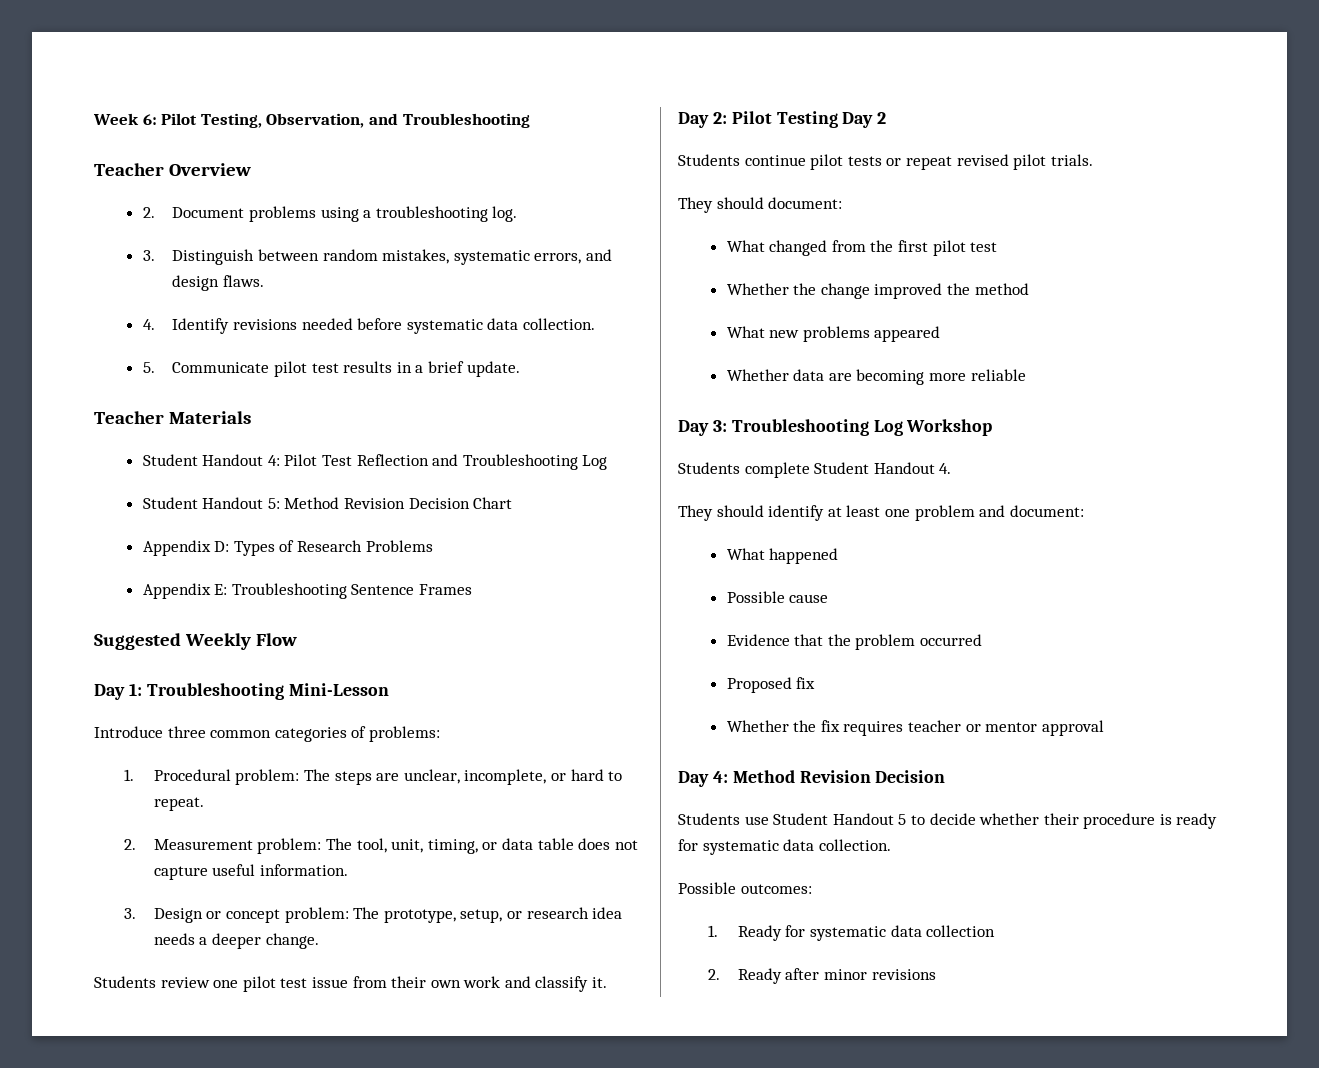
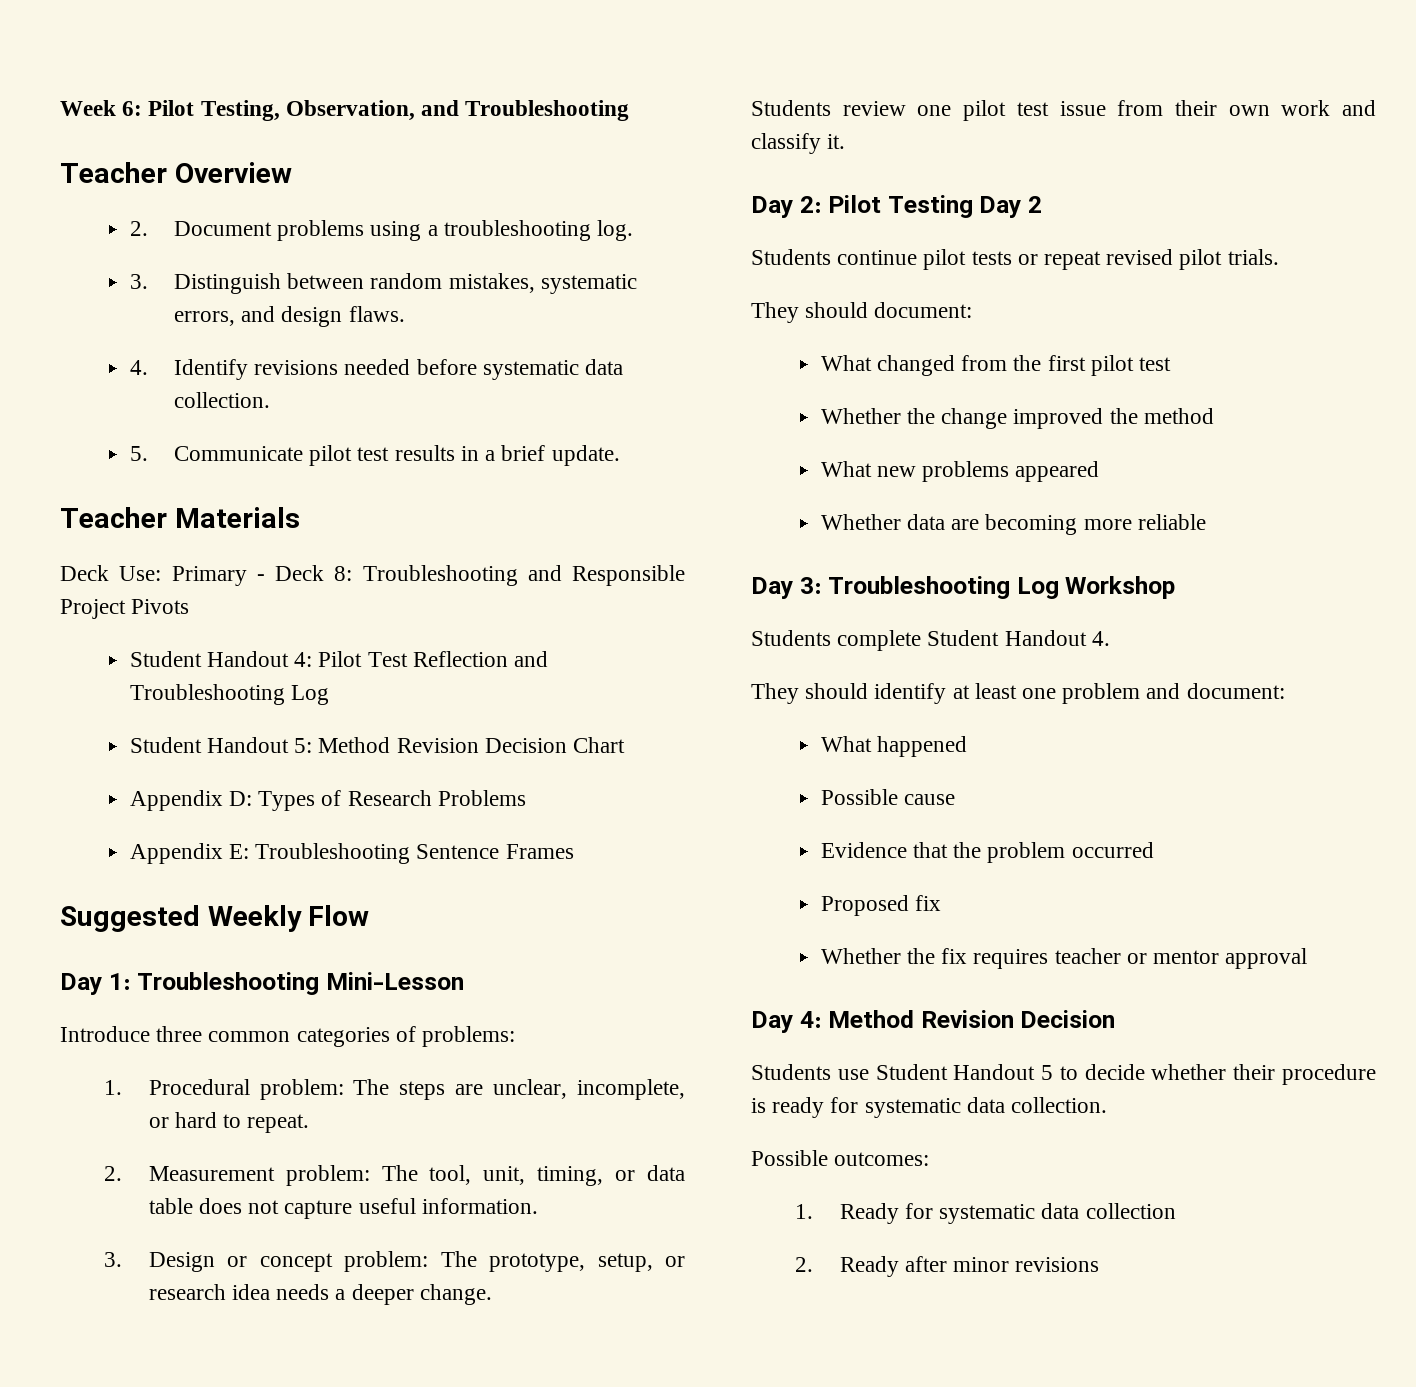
+ Deck Use: Primary - Deck 8: Troubleshooting and Responsible Project Pivots

